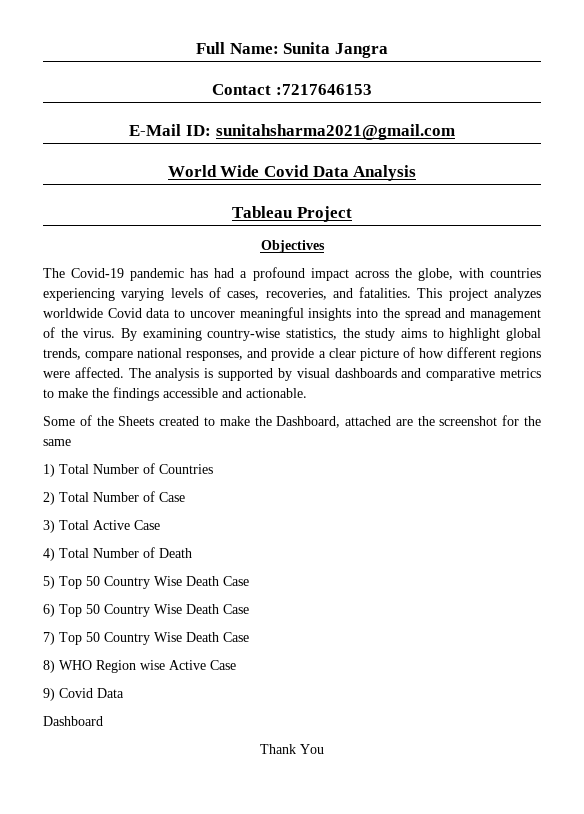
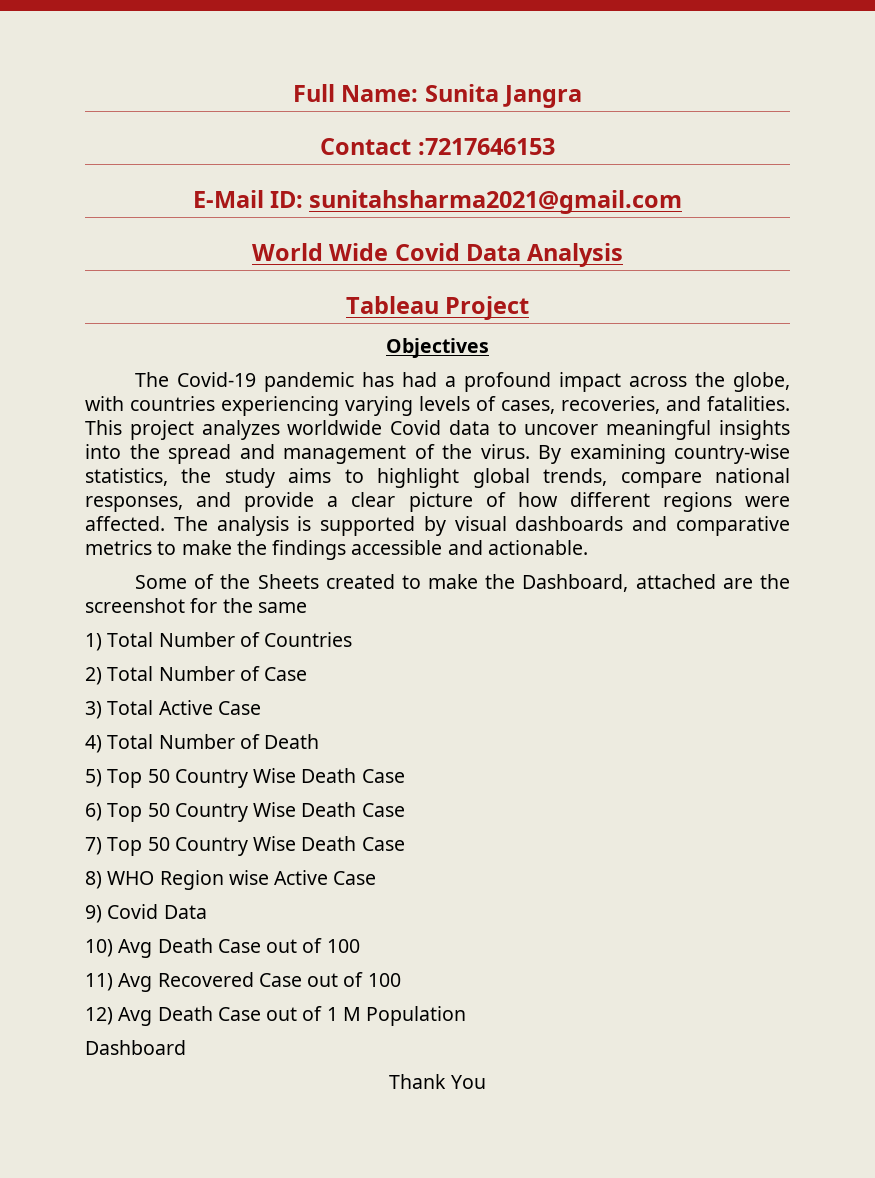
+ 10) Avg Death Case out of 100
+ 11) Avg Recovered Case out of 100
+ 12) Avg Death Case out of 1 M Population

